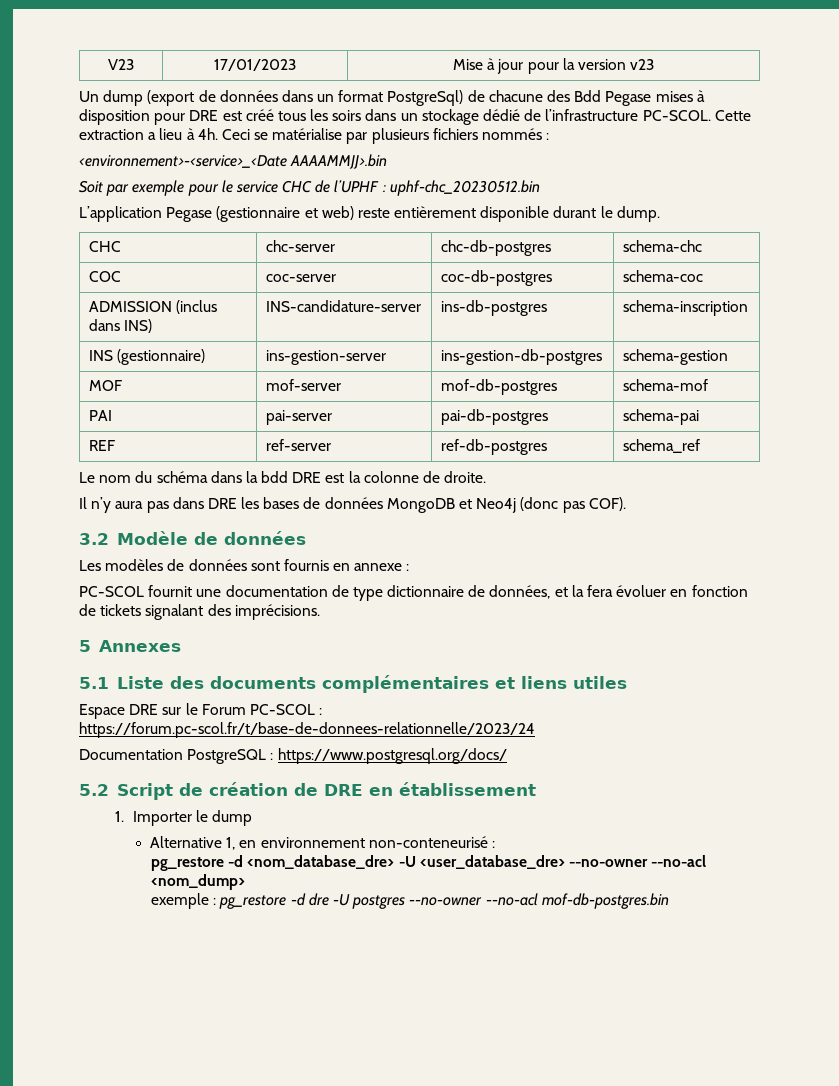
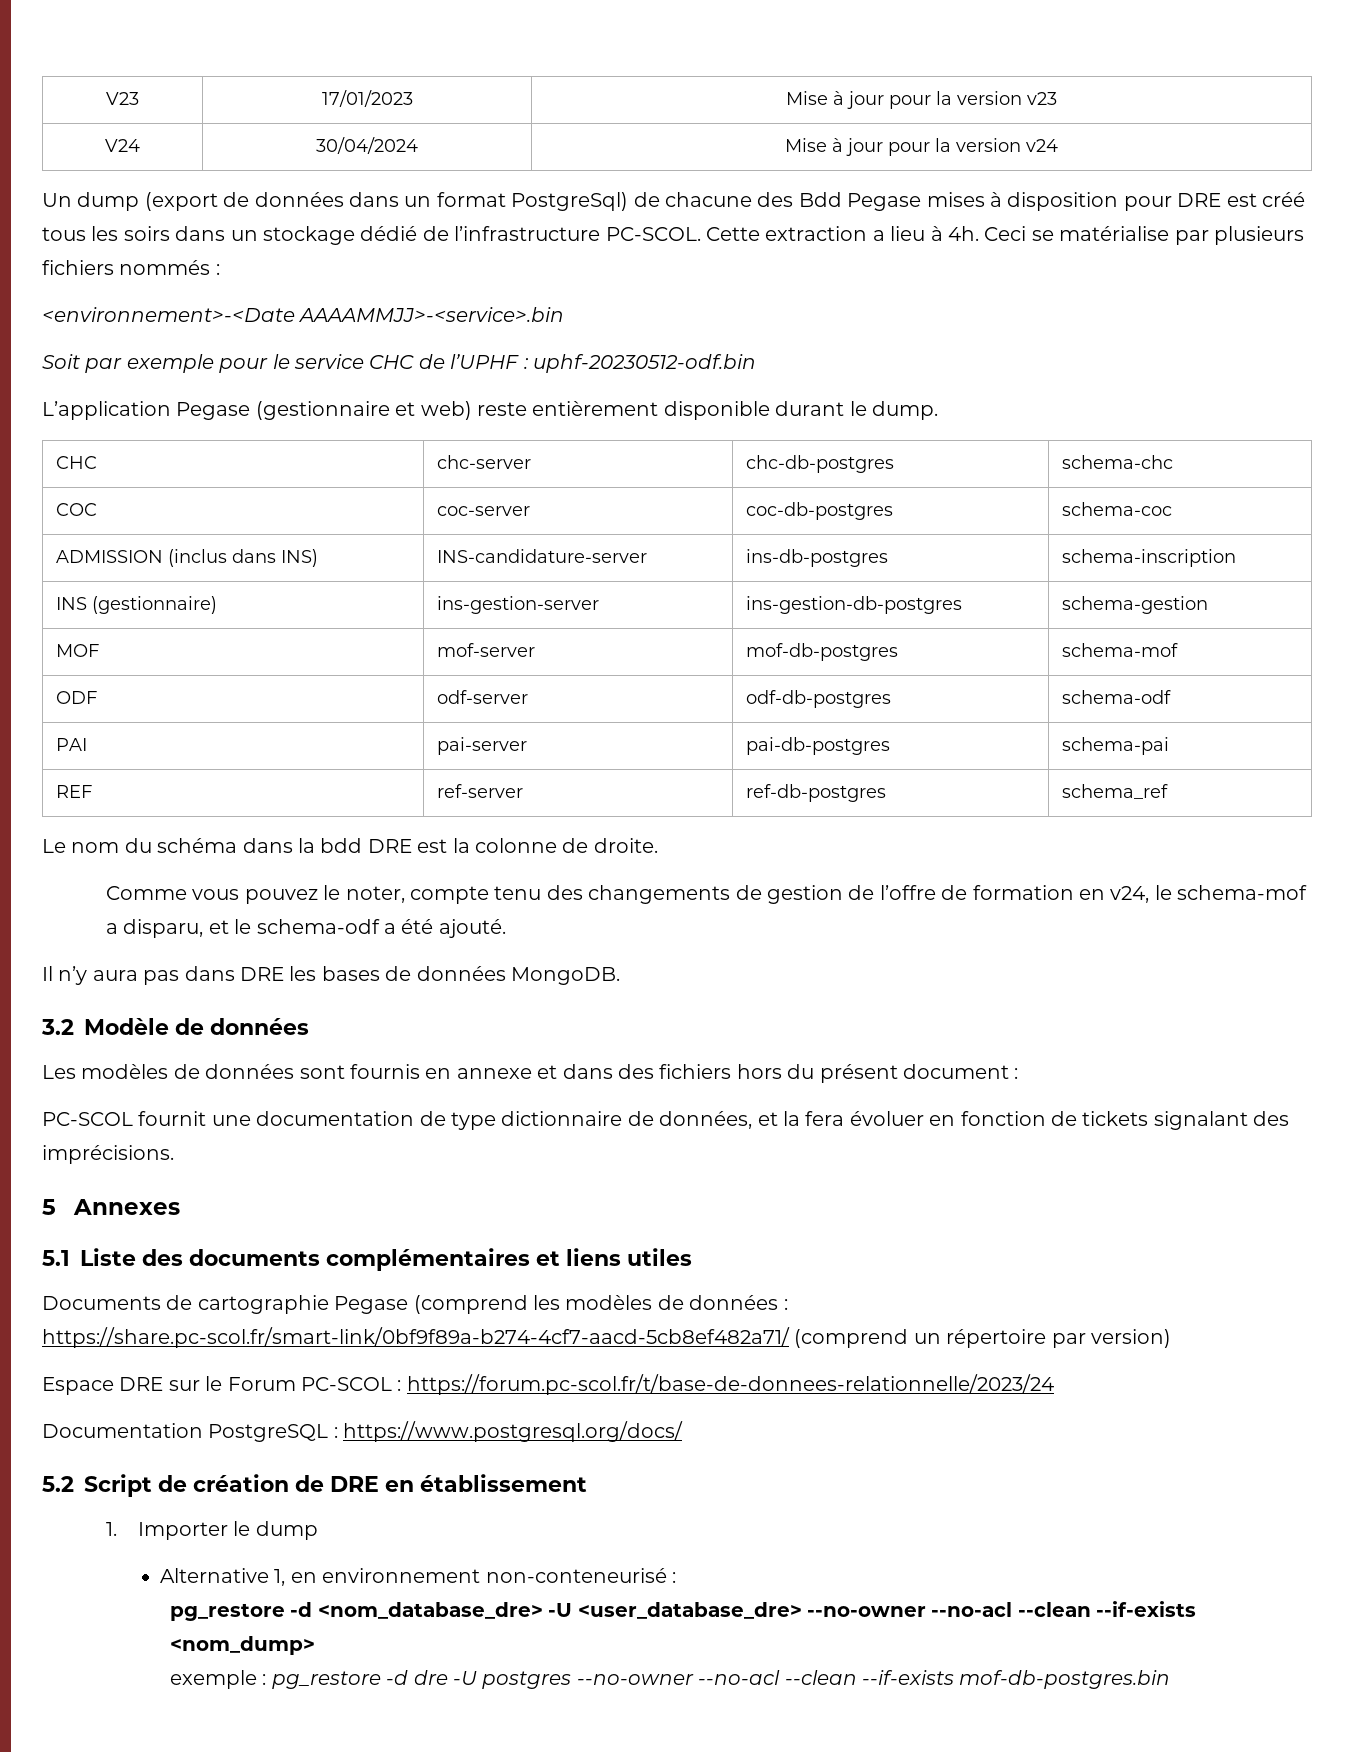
+ V24 | 30/04/2024 | Mise à jour pour la version v24
- <environnement>-<service>_<Date AAAAMMJJ>.bin
+ <environnement>-<Date AAAAMMJJ>-<service>.bin
- Soit par exemple pour le service CHC de l’UPHF : uphf-chc_20230512.bin
+ Soit par exemple pour le service CHC de l’UPHF : uphf-20230512-odf.bin
+ ODF | odf-server | odf-db-postgres | schema-odf
+ Comme vous pouvez le noter, compte tenu des changements de gestion de l’offre de formation en v24, le schema-mof a disparu, et le schema-odf a été ajouté.
- Il n’y aura pas dans DRE les bases de données MongoDB et Neo4j (donc pas COF).
+ Il n’y aura pas dans DRE les bases de données MongoDB.
- Les modèles de données sont fournis en annexe :
+ Les modèles de données sont fournis en annexe et dans des fichiers hors du présent document :
+ Documents de cartographie Pegase (comprend les modèles de données : https://share.pc-scol.fr/smart-link/0bf9f89a-b274-4cf7-aacd-5cb8ef482a71/ (comprend un répertoire par version)
- pg_restore -d <nom_database_dre> -U <user_database_dre> --no-owner --no-acl <nom_dump>
+ pg_restore -d <nom_database_dre> -U <user_database_dre> --no-owner --no-acl --clean --if-exists <nom_dump>
- exemple : pg_restore -d dre -U postgres --no-owner --no-acl mof-db-postgres.bin
+ exemple : pg_restore -d dre -U postgres --no-owner --no-acl --clean --if-exists mof-db-postgres.bin

